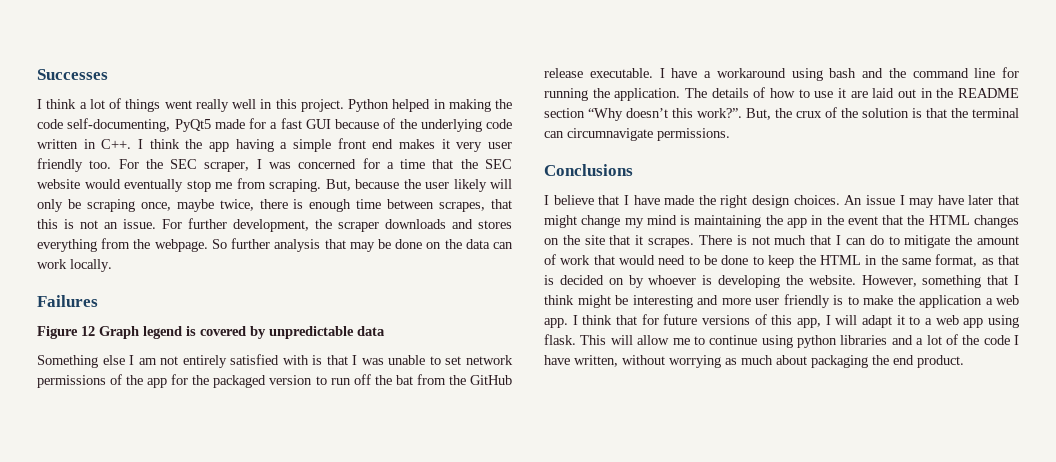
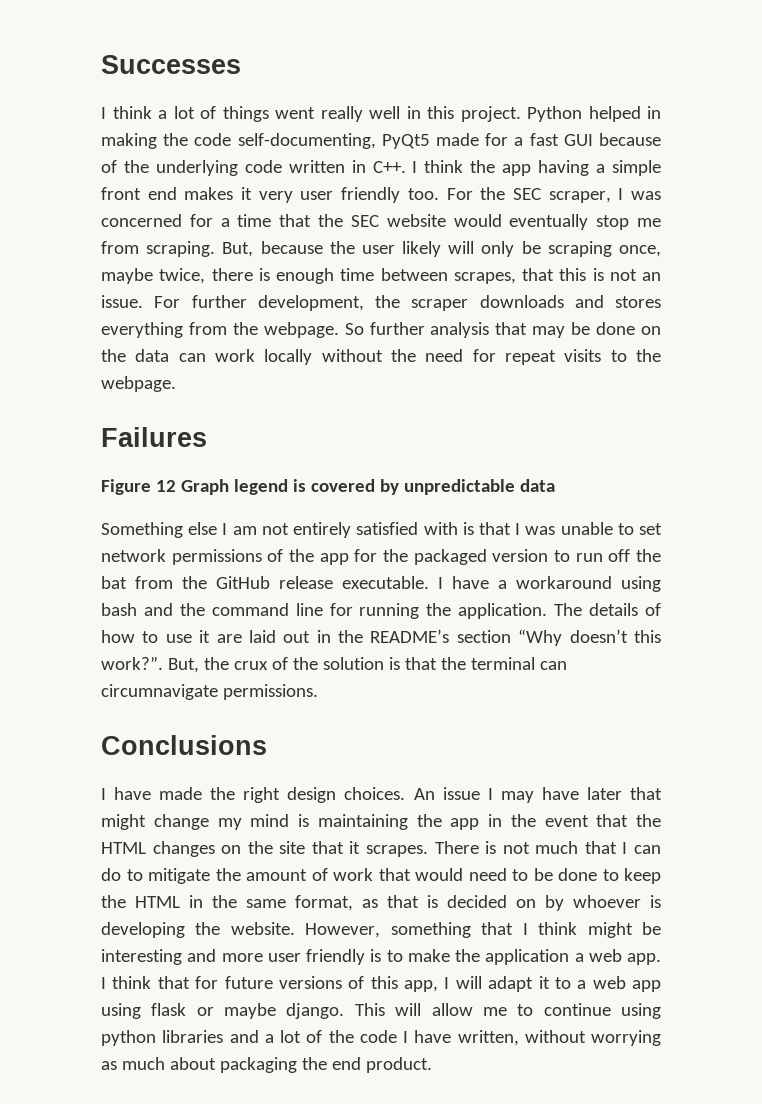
- So further analysis that may be done on the data can work locally.
+ So further analysis that may be done on the data can work locally without the need for repeat visits to the webpage.
- The details of how to use it are laid out in the README section “Why doesn’t this work?”.
+ The details of how to use it are laid out in the README’s section “Why doesn’t this work?”.
- I believe that I have made the right design choices.
+ I have made the right design choices.
- I think that for future versions of this app, I will adapt it to a web app using flask.
+ I think that for future versions of this app, I will adapt it to a web app using flask or maybe django.

